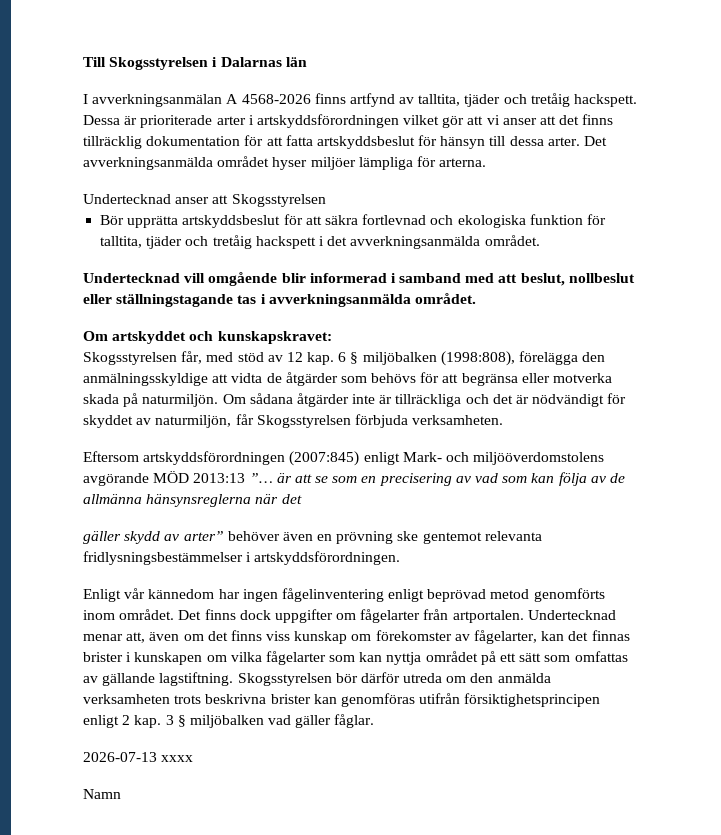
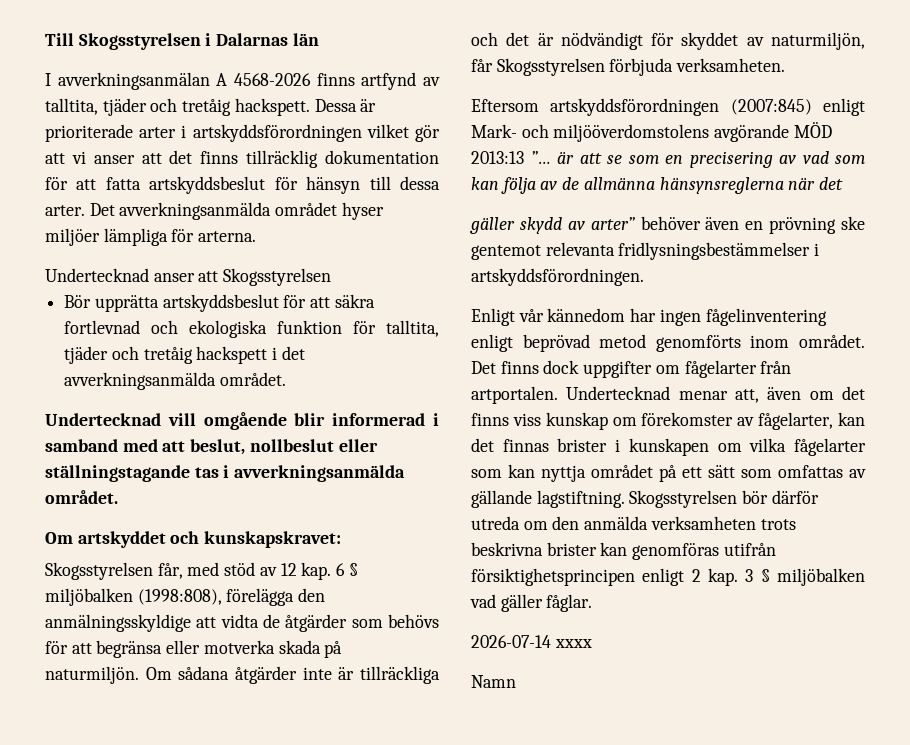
- 2026-07-13 xxxx
+ 2026-07-14 xxxx

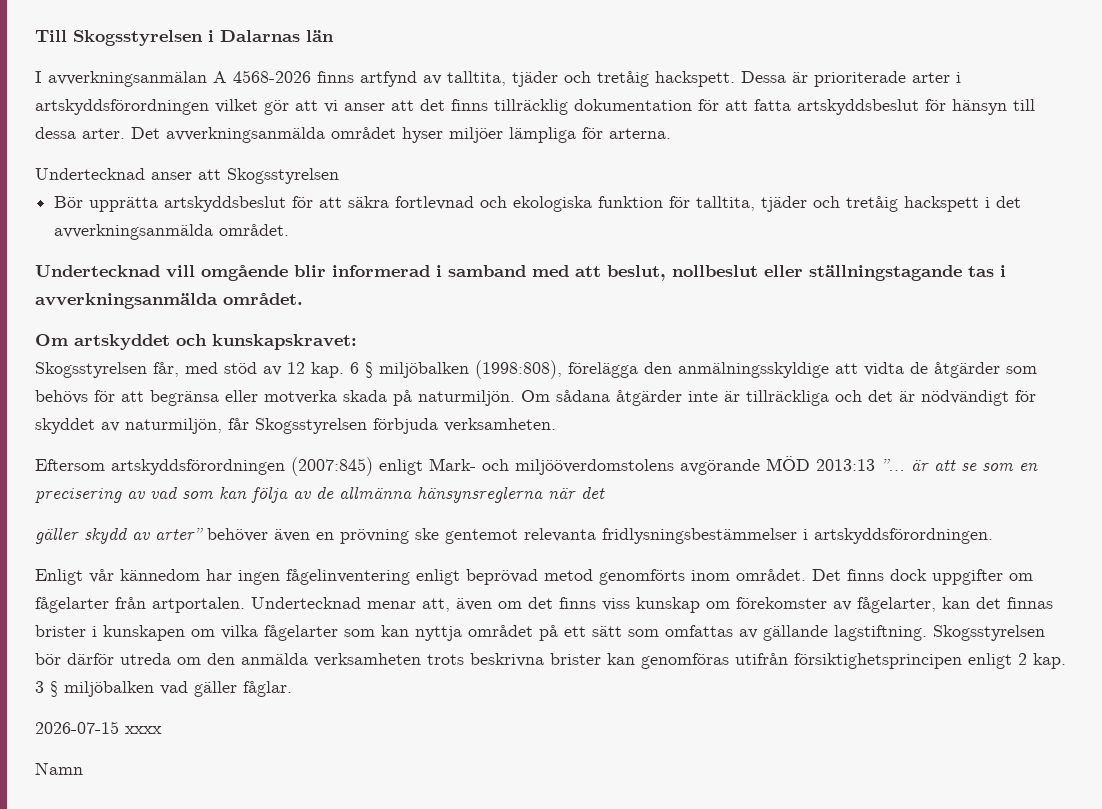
- 2026-07-14 xxxx
+ 2026-07-15 xxxx

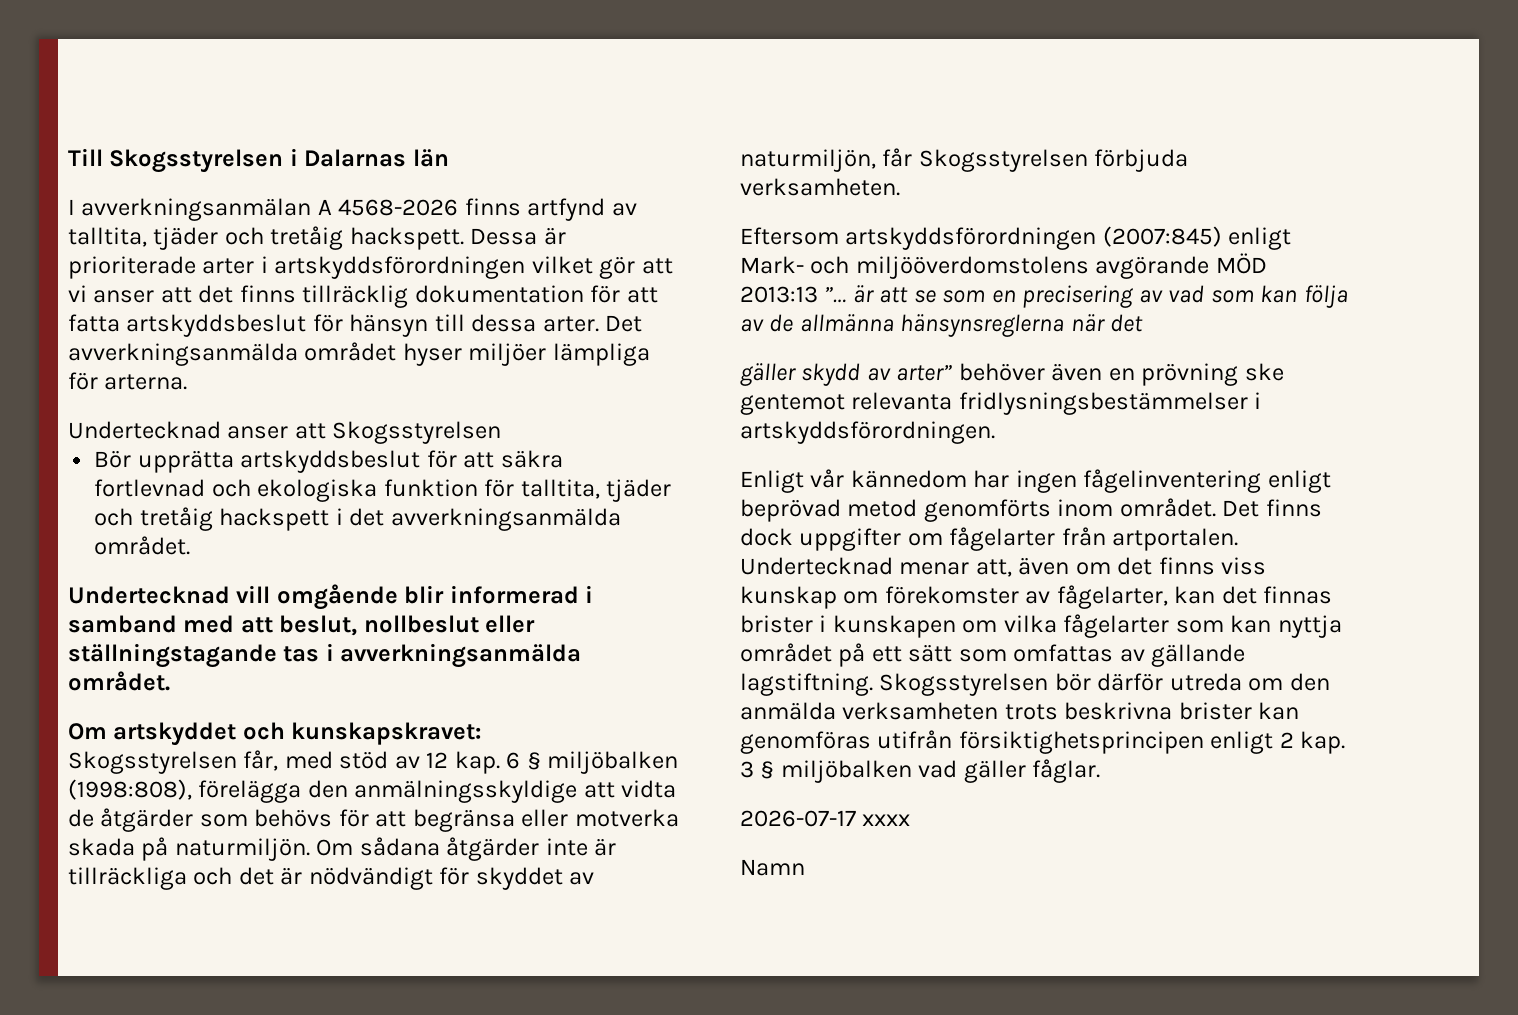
- 2026-07-15 xxxx
+ 2026-07-17 xxxx

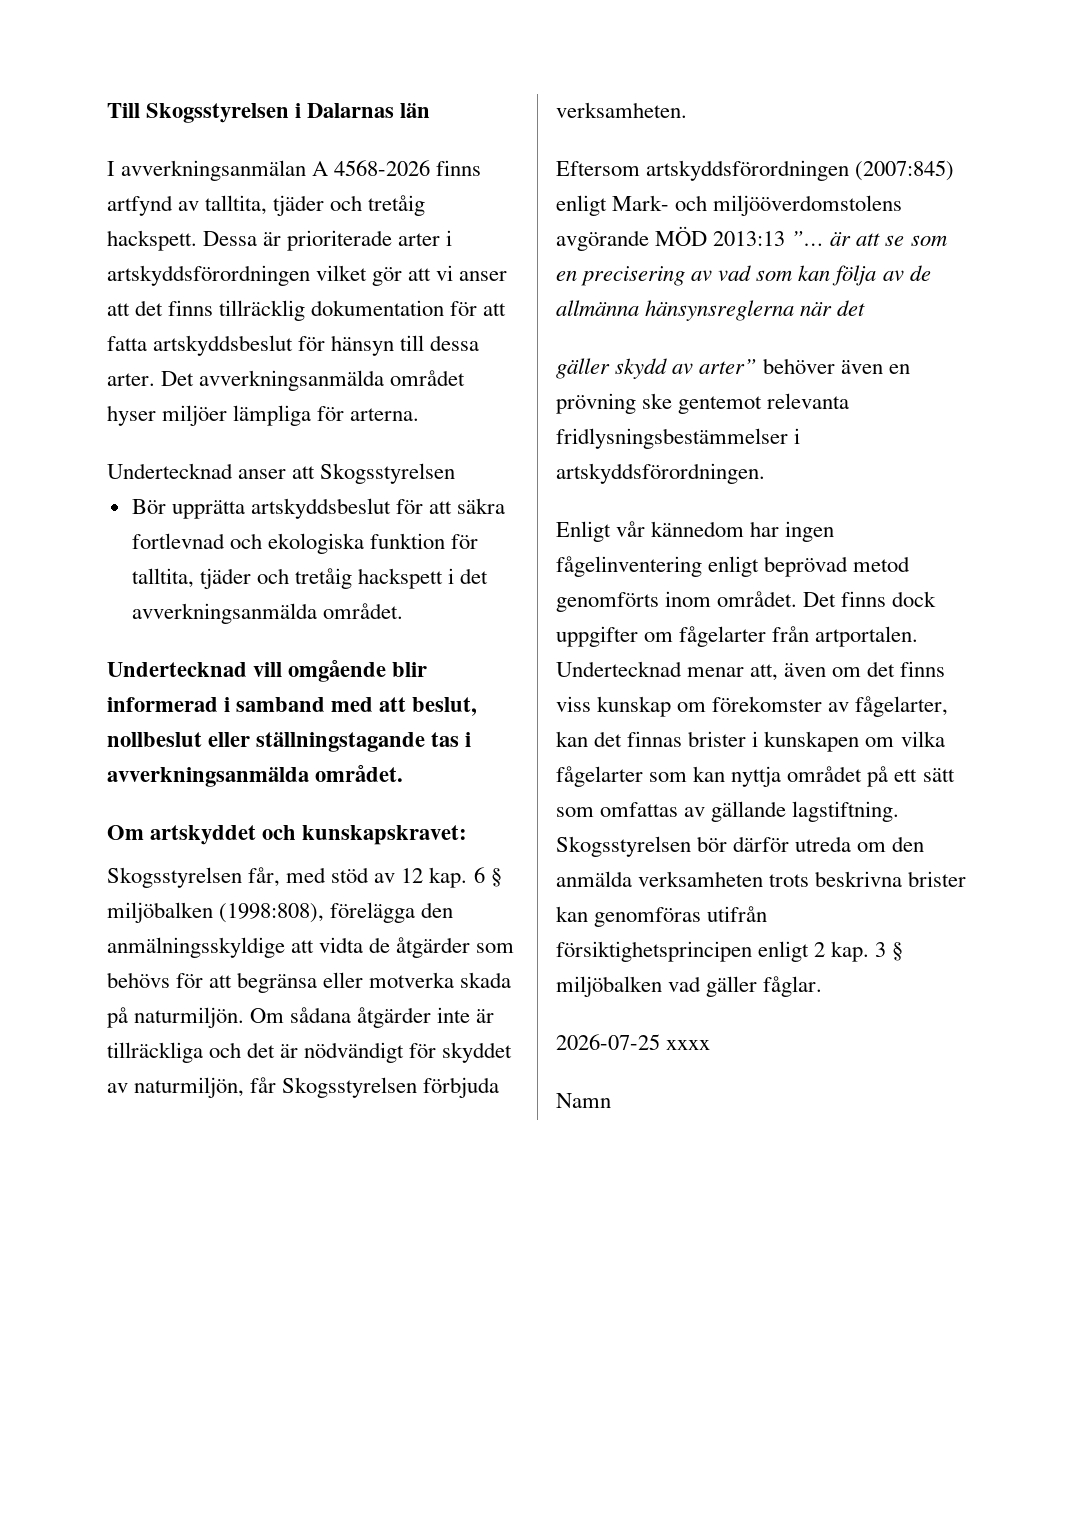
- 2026-07-17 xxxx
+ 2026-07-25 xxxx

